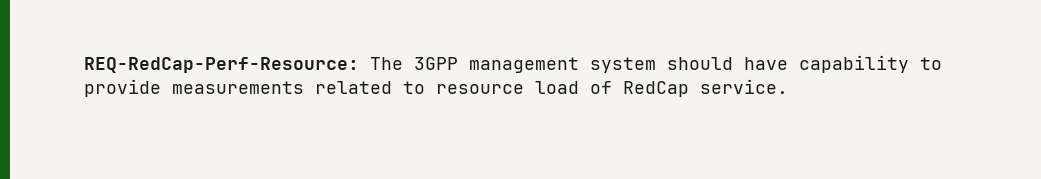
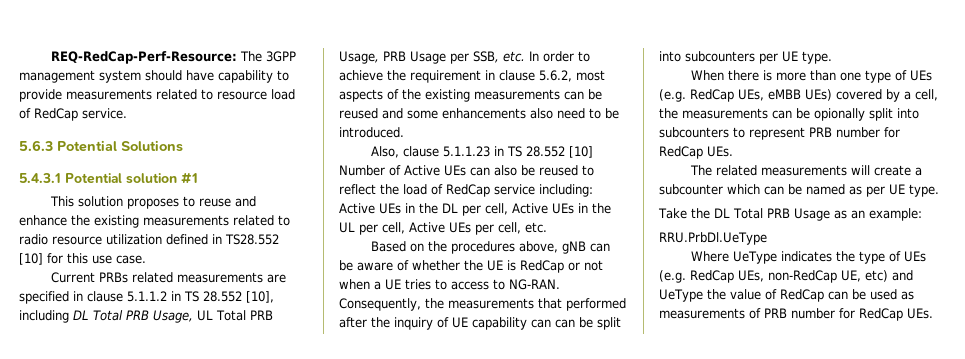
+ 5.6.3 Potential Solutions
+ 5.4.3.1 Potential solution #1
+ This solution proposes to reuse and enhance the existing measurements related to radio resource utilization defined in TS28.552 [10] for this use case.
+ Current PRBs related measurements are specified in clause 5.1.1.2 in TS 28.552 [10], including DL Total PRB Usage, UL Total PRB Usage, PRB Usage per SSB, etc. In order to achieve the requirement in clause 5.6.2, most aspects of the existing measurements can be reused and some enhancements also need to be introduced.
+ Also, clause 5.1.1.23 in TS 28.552 [10] Number of Active UEs can also be reused to reflect the load of RedCap service including: Active UEs in the DL per cell, Active UEs in the UL per cell, Active UEs per cell, etc.
+ Based on the procedures above, gNB can be aware of whether the UE is RedCap or not when a UE tries to access to NG-RAN. Consequently, the measurements that performed after the inquiry of UE capability can can be split into subcounters per UE type.
+ When there is more than one type of UEs (e.g. RedCap UEs, eMBB UEs) covered by a cell, the measurements can be opionally split into subcounters to represent PRB number for RedCap UEs.
+ The related measurements will create a subcounter which can be named as per UE type.
+ Take the DL Total PRB Usage as an example:
+ RRU.PrbDl.UeType
+ Where UeType indicates the type of UEs (e.g. RedCap UEs, non-RedCap UE, etc) and UeType the value of RedCap can be used as measurements of PRB number for RedCap UEs.

